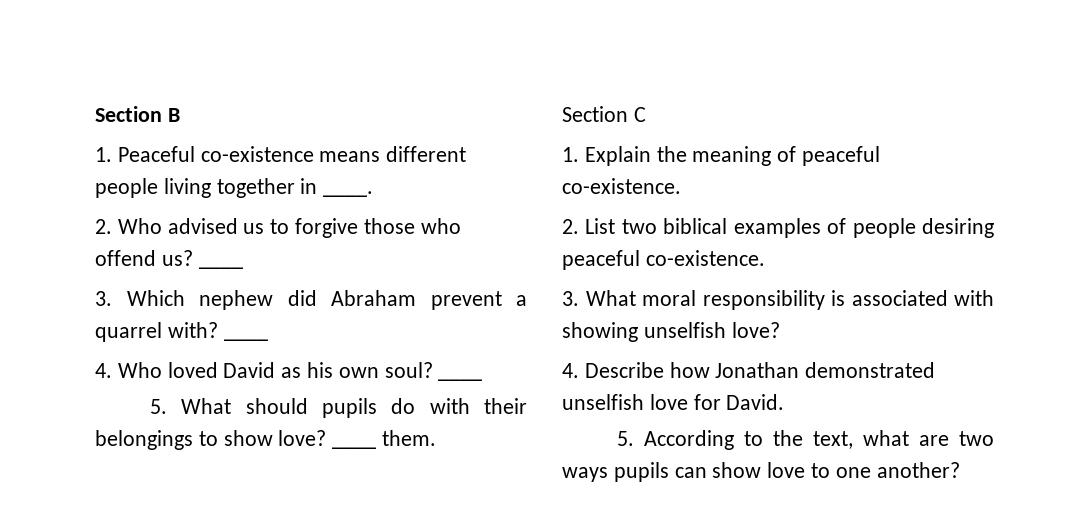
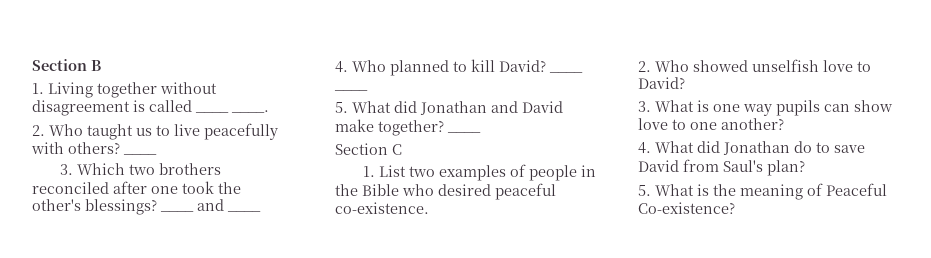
- 1. Peaceful co-existence means different people living together in ____.
+ 1. Living together without disagreement is called ____ ____.
- 2. Who advised us to forgive those who offend us? ____
- 3. Which nephew did Abraham prevent a quarrel with? ____
- 4. Who loved David as his own soul? ____
- 5. What should pupils do with their belongings to show love? ____ them.
+ 2. Who taught us to live peacefully with others? ____
+ 3. Which two brothers reconciled after one took the other's blessings? ____ and ____
+ 4. Who planned to kill David? ____ ____
+ 5. What did Jonathan and David make together? ____
- 1. Explain the meaning of peaceful co-existence.
- 2. List two biblical examples of people desiring peaceful co-existence.
- 3. What moral responsibility is associated with showing unselfish love?
- 4. Describe how Jonathan demonstrated unselfish love for David.
- 5. According to the text, what are two ways pupils can show love to one another?
+ 1. List two examples of people in the Bible who desired peaceful co-existence.
+ 2. Who showed unselfish love to David?
+ 3. What is one way pupils can show love to one another?
+ 4. What did Jonathan do to save David from Saul's plan?
+ 5. What is the meaning of Peaceful Co-existence?

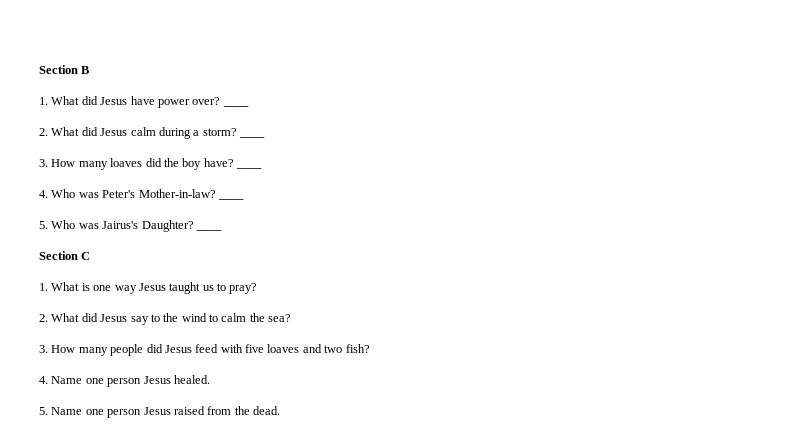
- 1. Living together without disagreement is called ____ ____.
- 2. Who taught us to live peacefully with others? ____
- 3. Which two brothers reconciled after one took the other's blessings? ____ and ____
- 4. Who planned to kill David? ____ ____
- 5. What did Jonathan and David make together? ____
+ 1. What did Jesus have power over? ____
+ 2. What did Jesus calm during a storm? ____
+ 3. How many loaves did the boy have? ____
+ 4. Who was Peter's Mother-in-law? ____
+ 5. Who was Jairus's Daughter? ____
  Section C
- 1. List two examples of people in the Bible who desired peaceful co-existence.
- 2. Who showed unselfish love to David?
- 3. What is one way pupils can show love to one another?
- 4. What did Jonathan do to save David from Saul's plan?
- 5. What is the meaning of Peaceful Co-existence?
+ 1. What is one way Jesus taught us to pray?
+ 2. What did Jesus say to the wind to calm the sea?
+ 3. How many people did Jesus feed with five loaves and two fish?
+ 4. Name one person Jesus healed.
+ 5. Name one person Jesus raised from the dead.

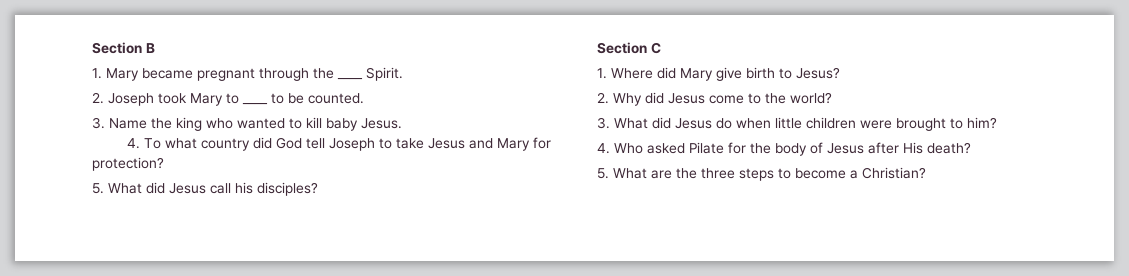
- 1. What did Jesus have power over? ____
- 2. What did Jesus calm during a storm? ____
- 3. How many loaves did the boy have? ____
- 4. Who was Peter's Mother-in-law? ____
- 5. Who was Jairus's Daughter? ____
+ 1. Mary became pregnant through the ____ Spirit.
+ 2. Joseph took Mary to ____ to be counted.
+ 3. Name the king who wanted to kill baby Jesus.
+ 4. To what country did God tell Joseph to take Jesus and Mary for protection?
+ 5. What did Jesus call his disciples?
  Section C
- 1. What is one way Jesus taught us to pray?
- 2. What did Jesus say to the wind to calm the sea?
- 3. How many people did Jesus feed with five loaves and two fish?
- 4. Name one person Jesus healed.
- 5. Name one person Jesus raised from the dead.
+ 1. Where did Mary give birth to Jesus?
+ 2. Why did Jesus come to the world?
+ 3. What did Jesus do when little children were brought to him?
+ 4. Who asked Pilate for the body of Jesus after His death?
+ 5. What are the three steps to become a Christian?

